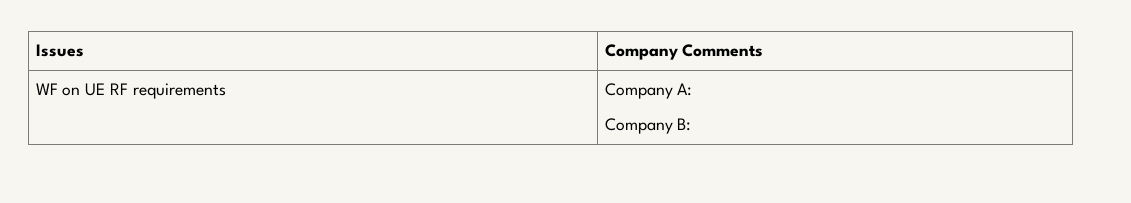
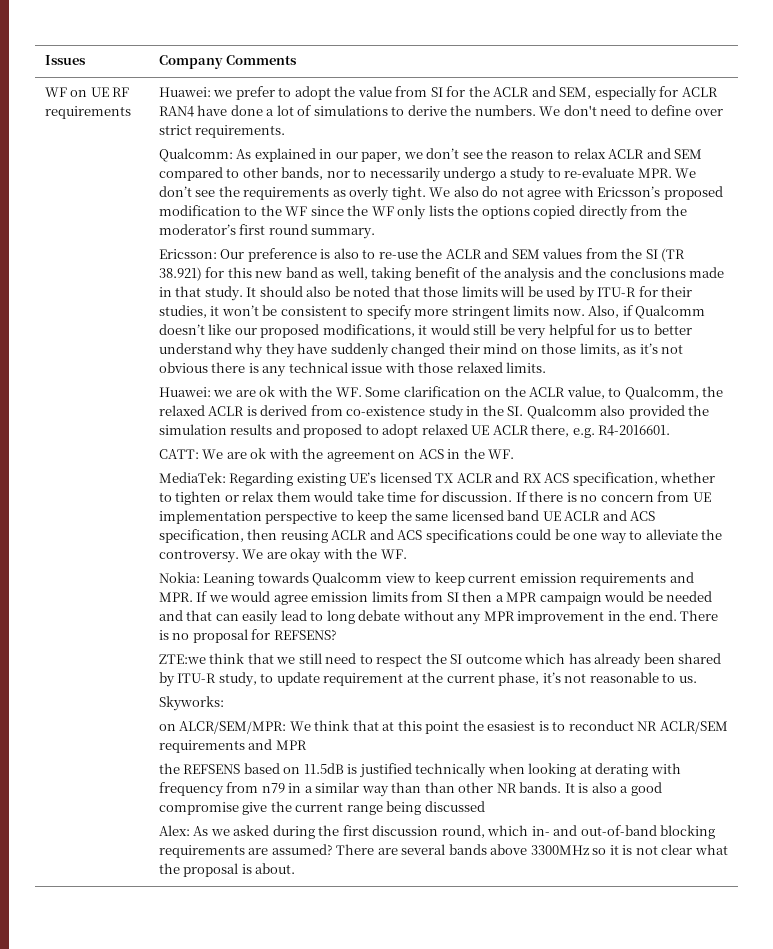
- Company A:
- Company B:
+ Huawei: we prefer to adopt the value from SI for the ACLR and SEM, especially for ACLR RAN4 have done a lot of simulations to derive the numbers. We don't need to define over strict requirements.
+ Qualcomm: As explained in our paper, we don’t see the reason to relax ACLR and SEM compared to other bands, nor to necessarily undergo a study to re-evaluate MPR. We don’t see the requirements as overly tight. We also do not agree with Ericsson’s proposed modification to the WF since the WF only lists the options copied directly from the moderator’s first round summary.
+ Ericsson: Our preference is also to re-use the ACLR and SEM values from the SI (TR 38.921) for this new band as well, taking benefit of the analysis and the conclusions made in that study. It should also be noted that those limits will be used by ITU-R for their studies, it won’t be consistent to specify more stringent limits now. Also, if Qualcomm doesn’t like our proposed modifications, it would still be very helpful for us to better understand why they have suddenly changed their mind on those limits, as it’s not obvious there is any technical issue with those relaxed limits.
+ Huawei: we are ok with the WF. Some clarification on the ACLR value, to Qualcomm, the relaxed ACLR is derived from co-existence study in the SI. Qualcomm also provided the simulation results and proposed to adopt relaxed UE ACLR there, e.g. R4-2016601.
+ CATT: We are ok with the agreement on ACS in the WF.
+ MediaTek: Regarding existing UE’s licensed TX ACLR and RX ACS specification, whether to tighten or relax them would take time for discussion. If there is no concern from UE implementation perspective to keep the same licensed band UE ACLR and ACS specification, then reusing ACLR and ACS specifications could be one way to alleviate the controversy. We are okay with the WF.
+ Nokia: Leaning towards Qualcomm view to keep current emission requirements and MPR. If we would agree emission limits from SI then a MPR campaign would be needed and that can easily lead to long debate without any MPR improvement in the end. There is no proposal for REFSENS?
+ ZTE:we think that we still need to respect the SI outcome which has already been shared by ITU-R study, to update requirement at the current phase, it’s not reasonable to us.
+ Skyworks:
+ on ALCR/SEM/MPR: We think that at this point the esasiest is to reconduct NR ACLR/SEM requirements and MPR
+ the REFSENS based on 11.5dB is justified technically when looking at derating with frequency from n79 in a similar way than than other NR bands. It is also a good compromise give the current range being discussed
+ Alex: As we asked during the first discussion round, which in- and out-of-band blocking requirements are assumed? There are several bands above 3300MHz so it is not clear what the proposal is about.

